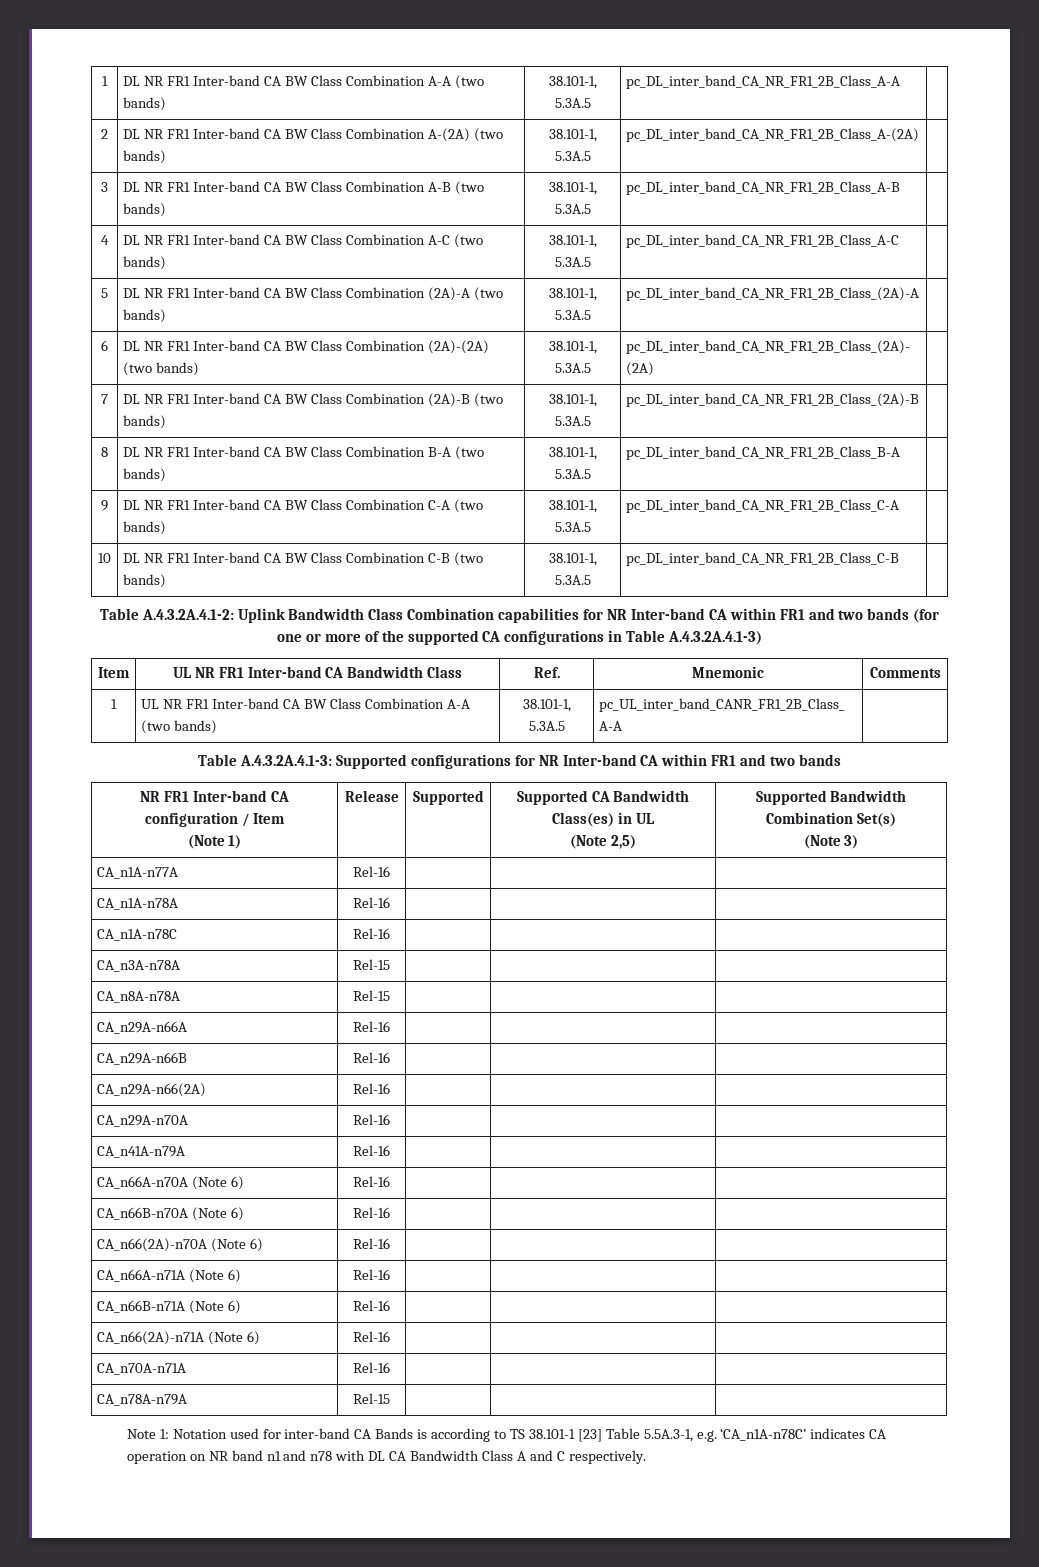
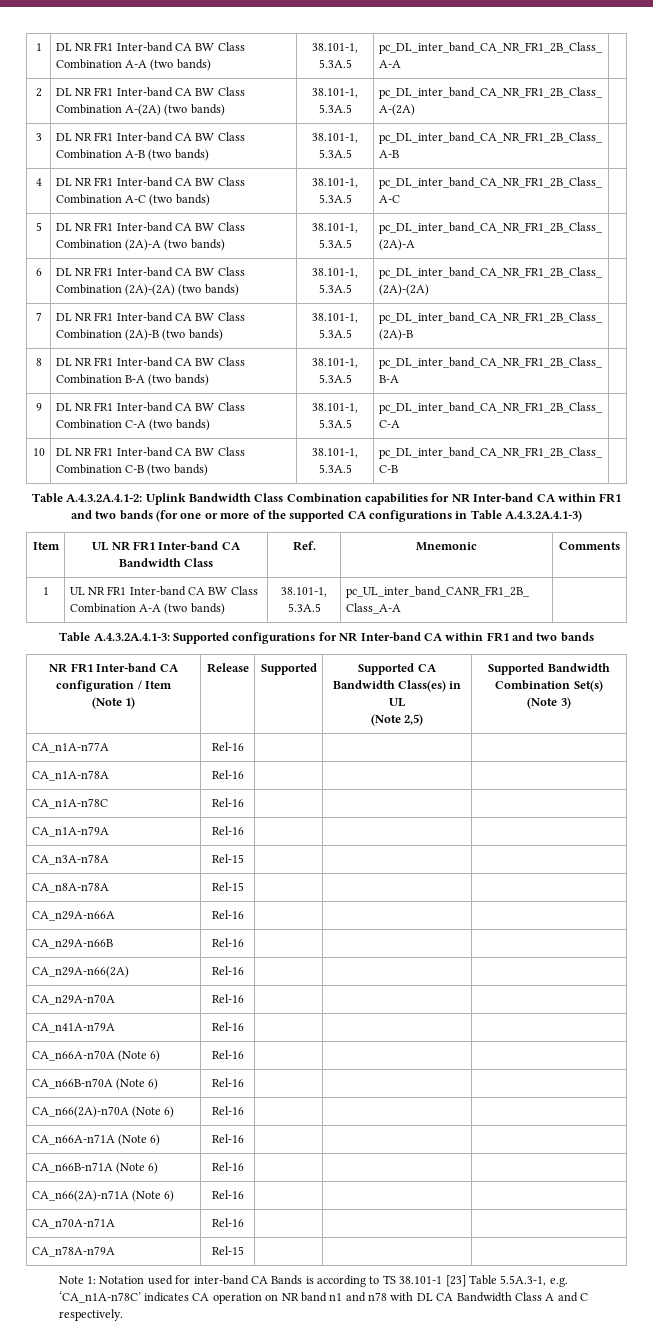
+ CA_n1A-n79A | Rel-16 | | |

